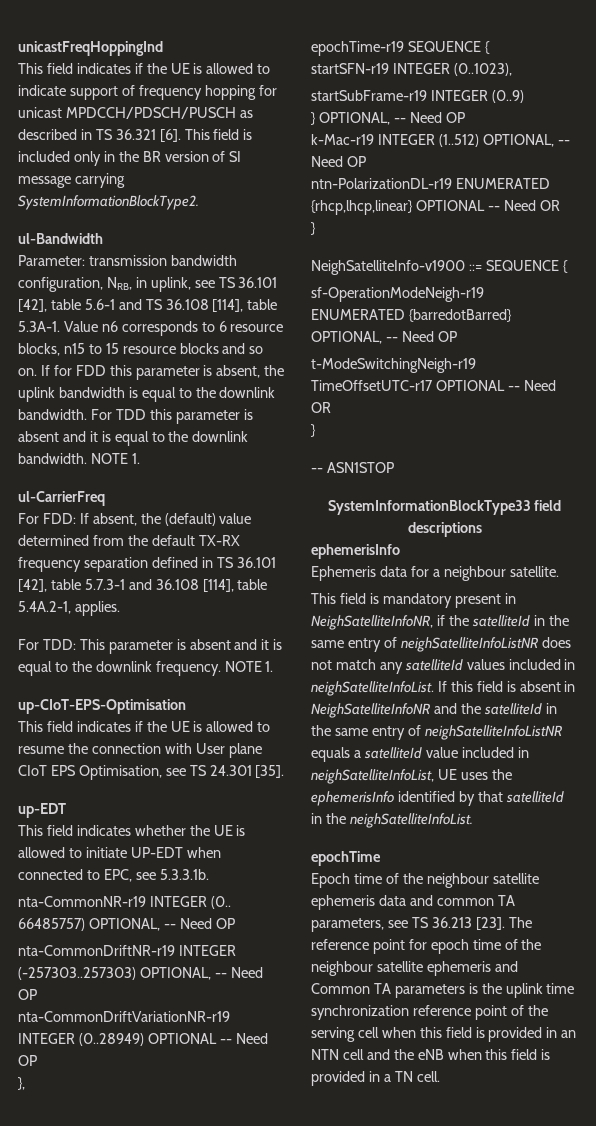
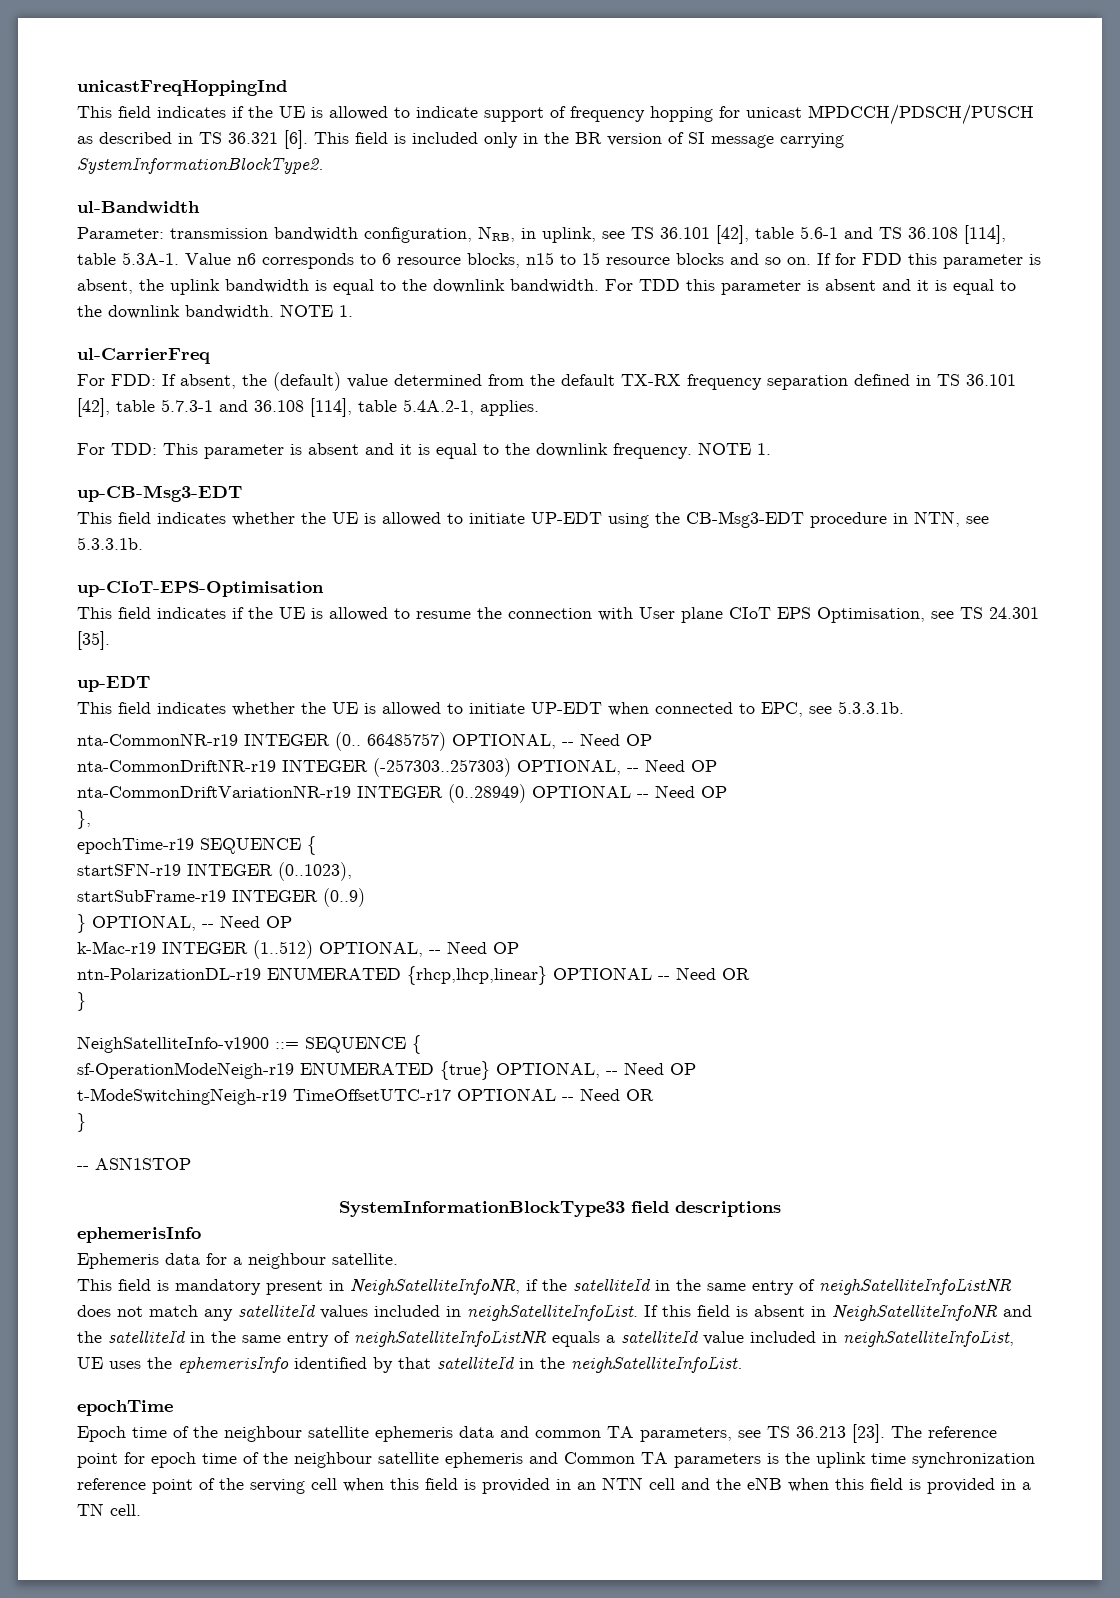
+ up-CB-Msg3-EDT
+ This field indicates whether the UE is allowed to initiate UP-EDT using the CB-Msg3-EDT procedure in NTN, see 5.3.3.1b.
- sf-OperationModeNeigh-r19 ENUMERATED {barredotBarred} OPTIONAL, -- Need OP
+ sf-OperationModeNeigh-r19 ENUMERATED {true} OPTIONAL, -- Need OP

